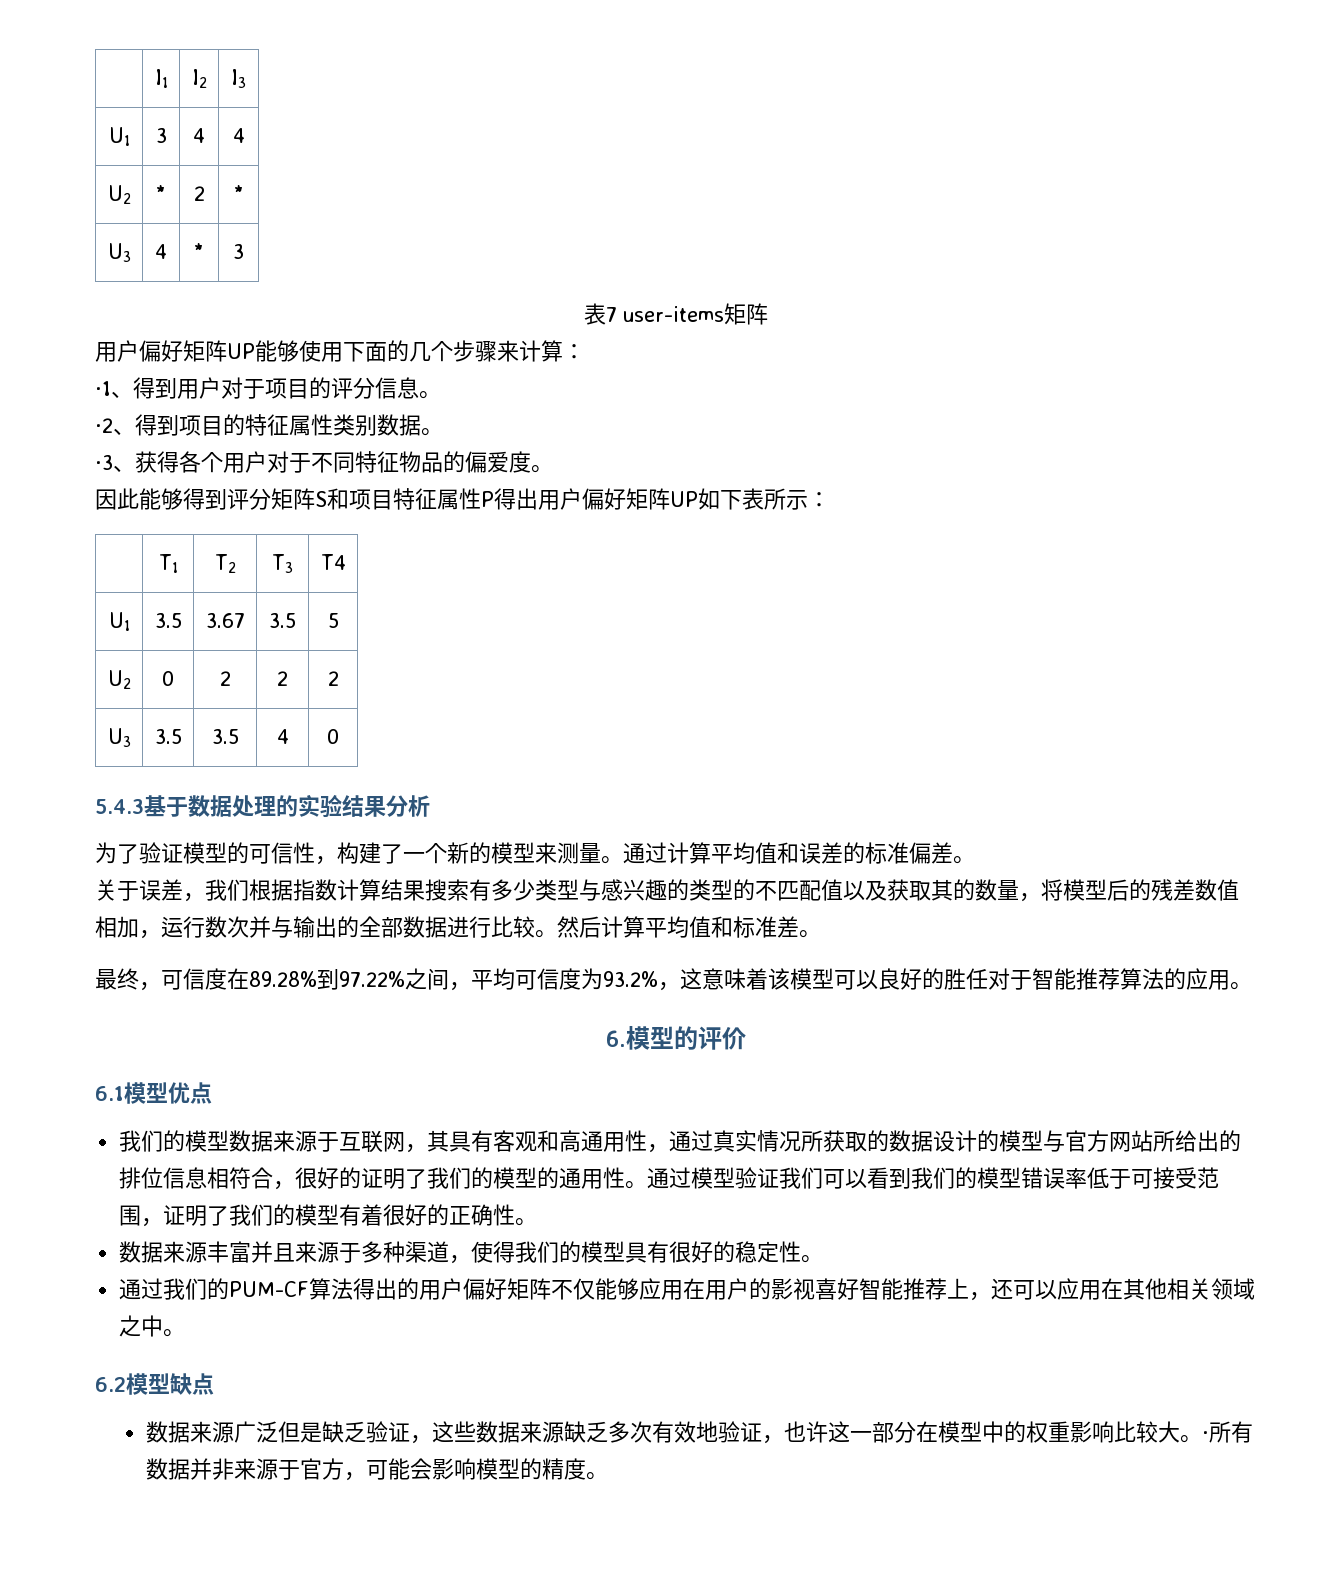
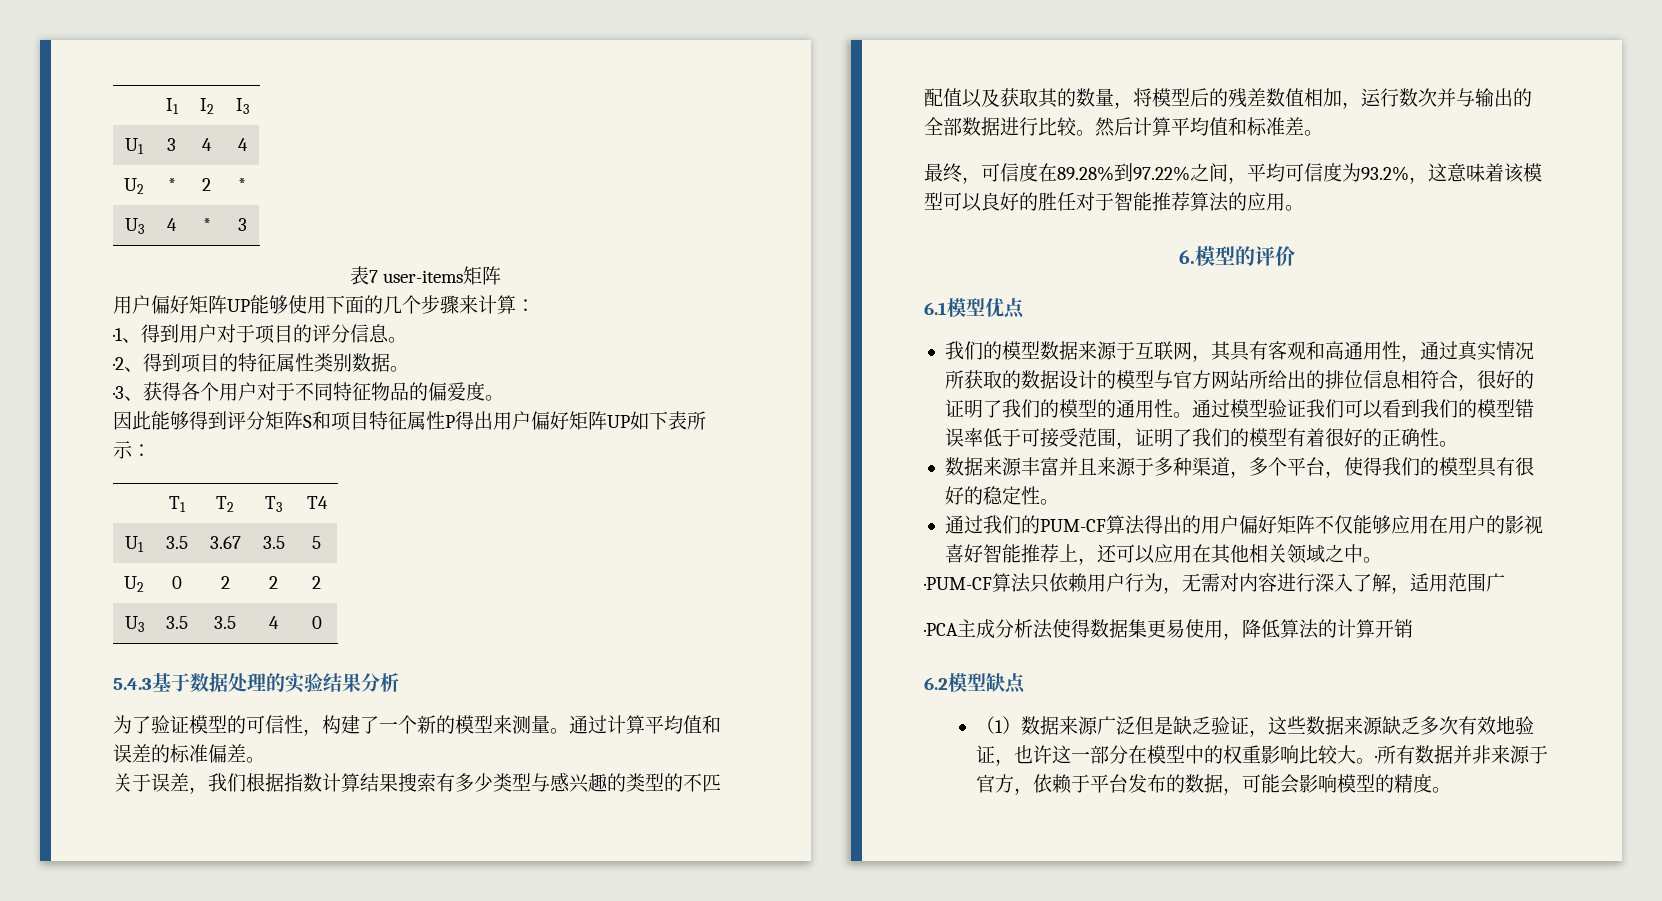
- 数据来源丰富并且来源于多种渠道，使得我们的模型具有很好的稳定性。
+ 数据来源丰富并且来源于多种渠道，多个平台，使得我们的模型具有很好的稳定性。
+ ·PUM-CF算法只依赖用户行为，无需对内容进行深入了解，适用范围广
+ ·PCA主成分析法使得数据集更易使用，降低算法的计算开销
- 数据来源广泛但是缺乏验证，这些数据来源缺乏多次有效地验证，也许这一部分在模型中的权重影响比较大。
+ （1）数据来源广泛但是缺乏验证，这些数据来源缺乏多次有效地验证，也许这一部分在模型中的权重影响比较大。
- ·所有数据并非来源于官方，可能会影响模型的精度。
+ ·所有数据并非来源于官方，依赖于平台发布的数据，可能会影响模型的精度。

